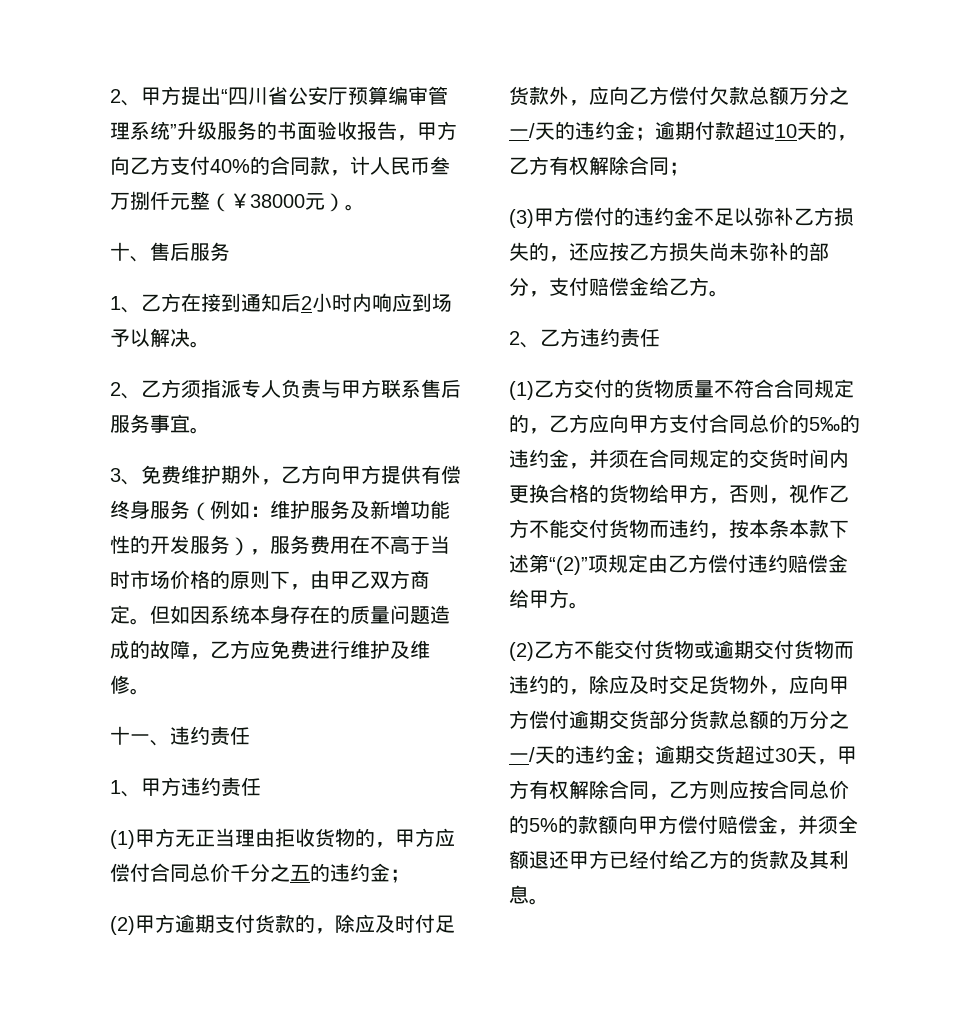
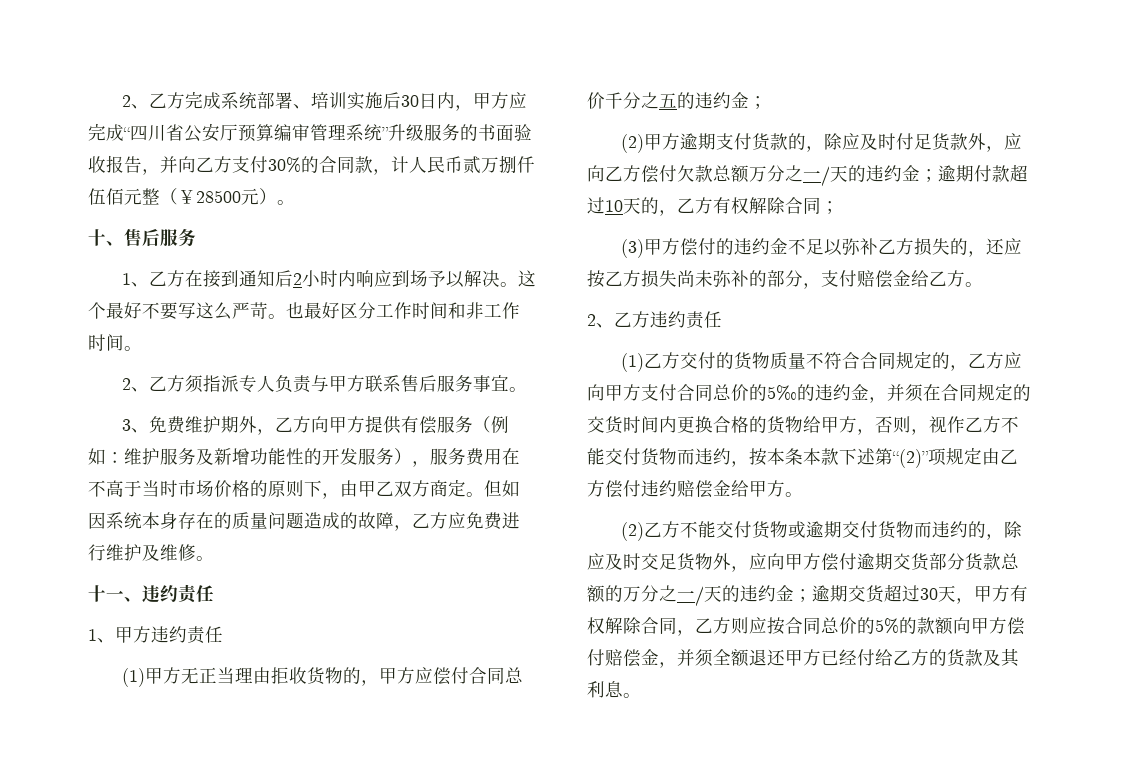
- 2、甲方提出“四川省公安厅预算编审管理系统”升级服务的书面验收报告，甲方向乙方支付40%的合同款，计人民币叁万捌仟元整（￥38000元）。
+ 2、乙方完成系统部署、培训实施后30日内，甲方应完成“四川省公安厅预算编审管理系统”升级服务的书面验收报告，并向乙方支付30%的合同款，计人民币贰万捌仟伍佰元整（￥28500元）。
+ 这个最好不要写这么严苛。也最好区分工作时间和非工作时间。
- 3、免费维护期外，乙方向甲方提供有偿终身服务（例如：维护服务及新增功能性的开发服务），服务费用在不高于当时市场价格的原则下，由甲乙双方商定。
+ 3、免费维护期外，乙方向甲方提供有偿服务（例如：维护服务及新增功能性的开发服务），服务费用在不高于当时市场价格的原则下，由甲乙双方商定。

